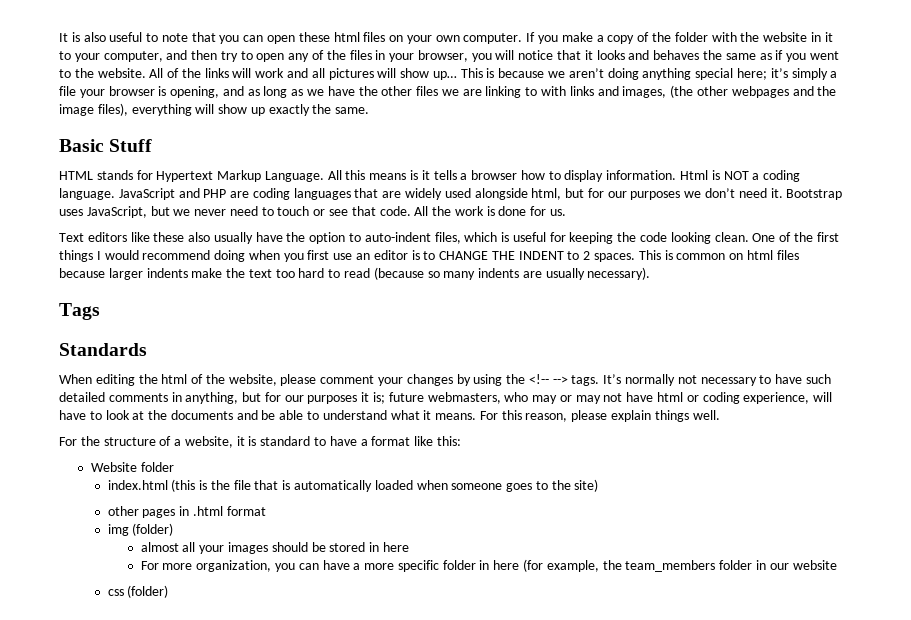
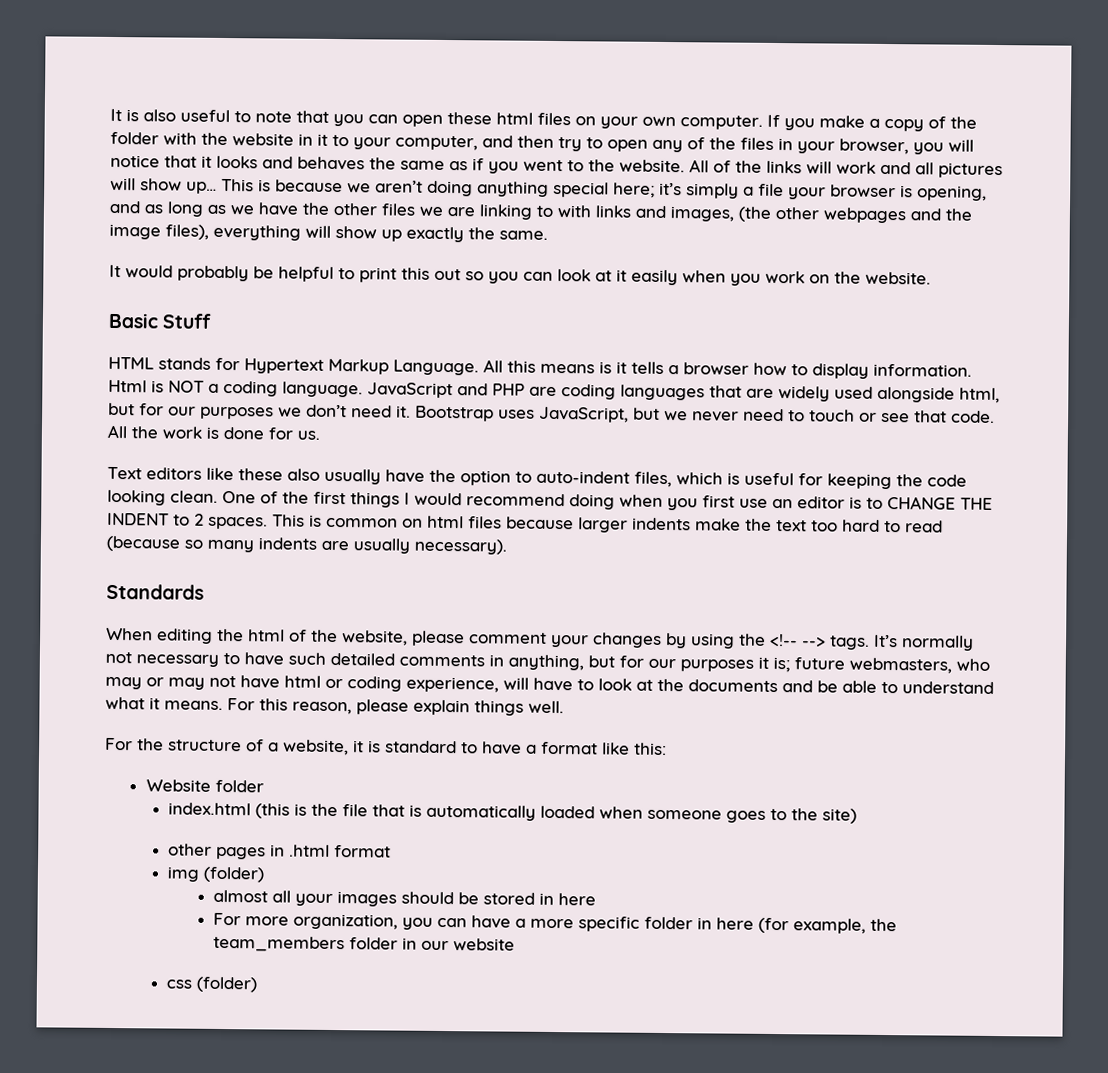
+ It would probably be helpful to print this out so you can look at it easily when you work on the website.
- Tags

